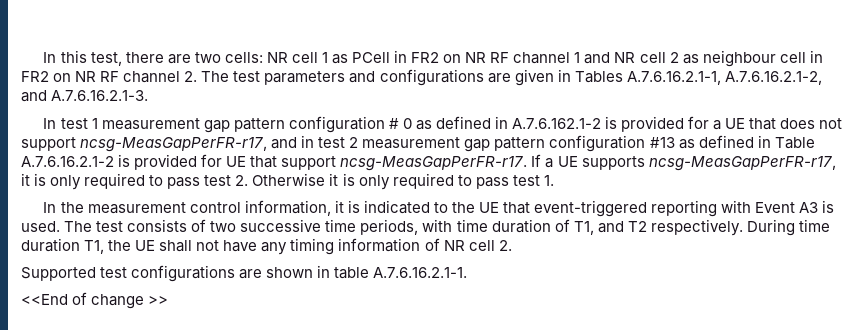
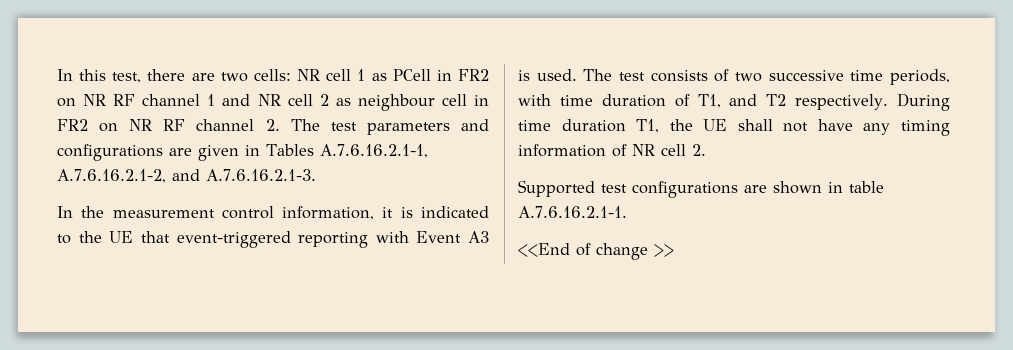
- In test 1 measurement gap pattern configuration # 0 as defined in A.7.6.162.1-2 is provided for a UE that does not support ncsg-MeasGapPerFR-r17, and in test 2 measurement gap pattern configuration #13 as defined in Table A.7.6.16.2.1-2 is provided for UE that support ncsg-MeasGapPerFR-r17. If a UE supports ncsg-MeasGapPerFR-r17, it is only required to pass test 2. Otherwise it is only required to pass test 1.

